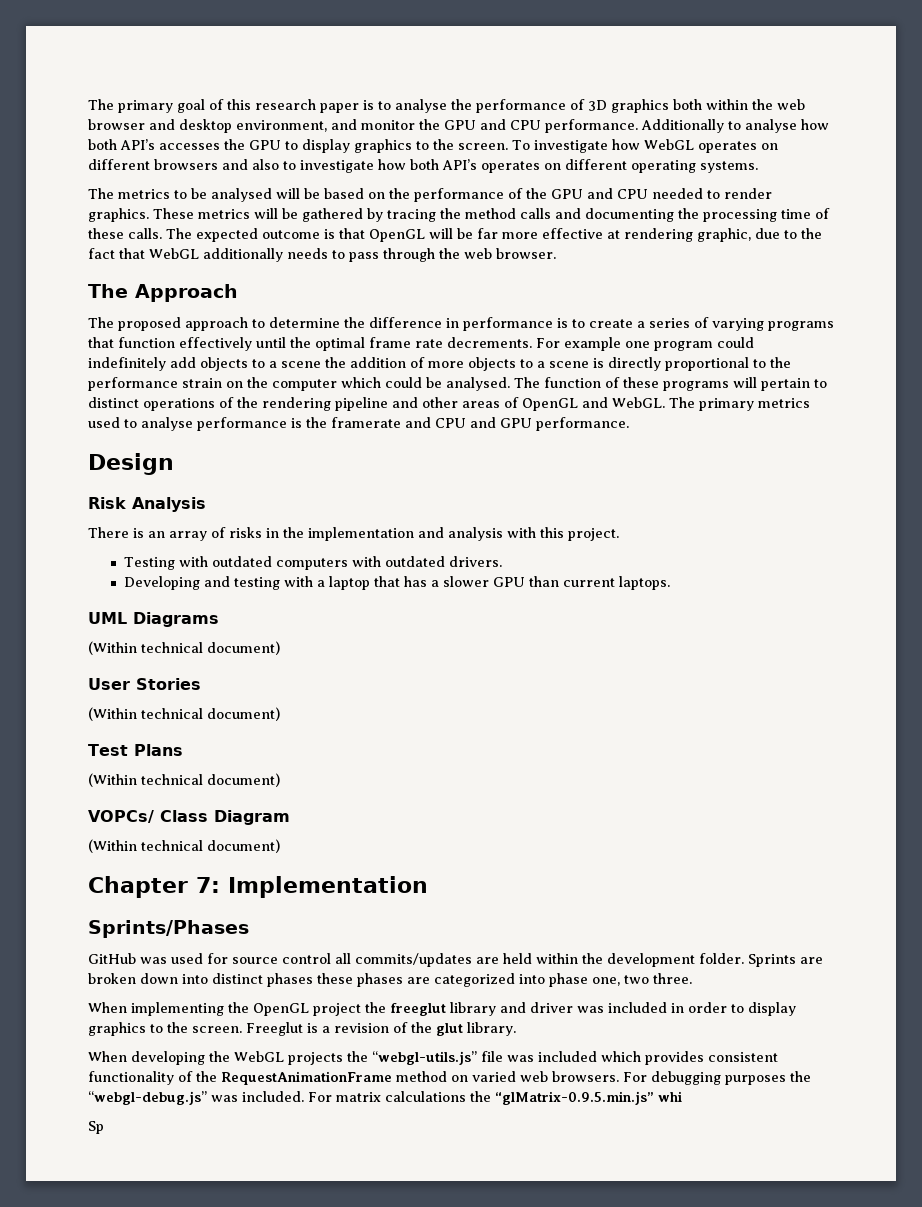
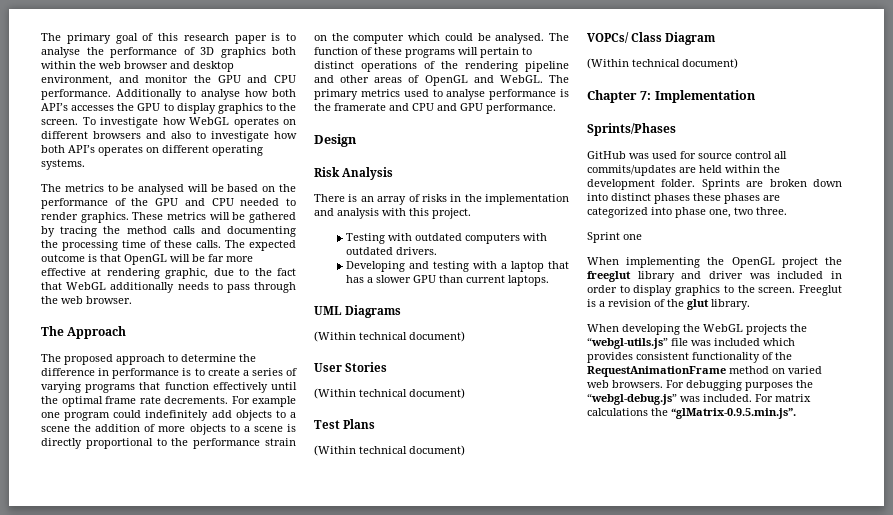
+ Sprint one
- For matrix calculations the “glMatrix-0.9.5.min.js” whi
- Sp
+ For matrix calculations the “glMatrix-0.9.5.min.js”.

